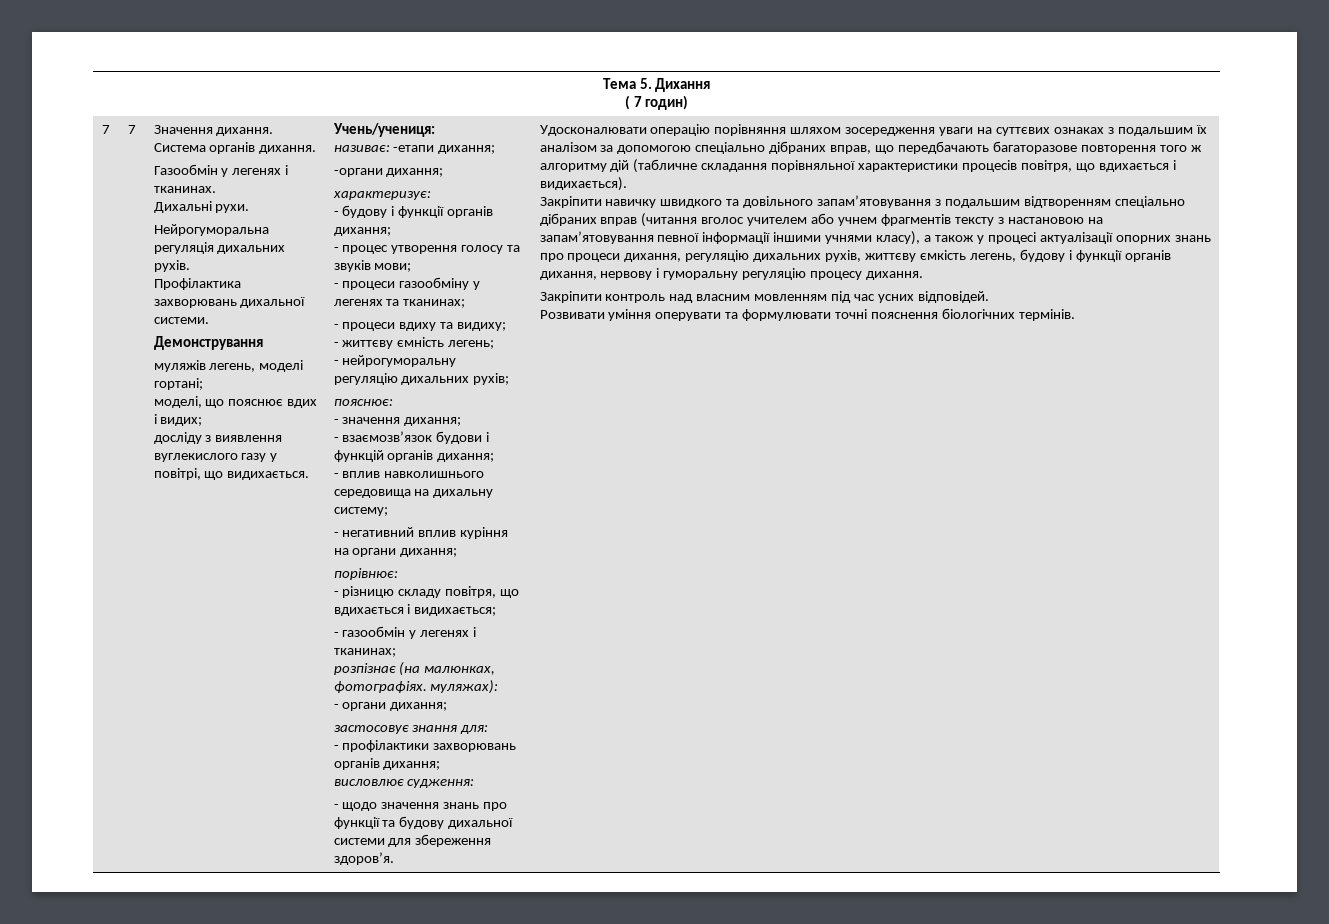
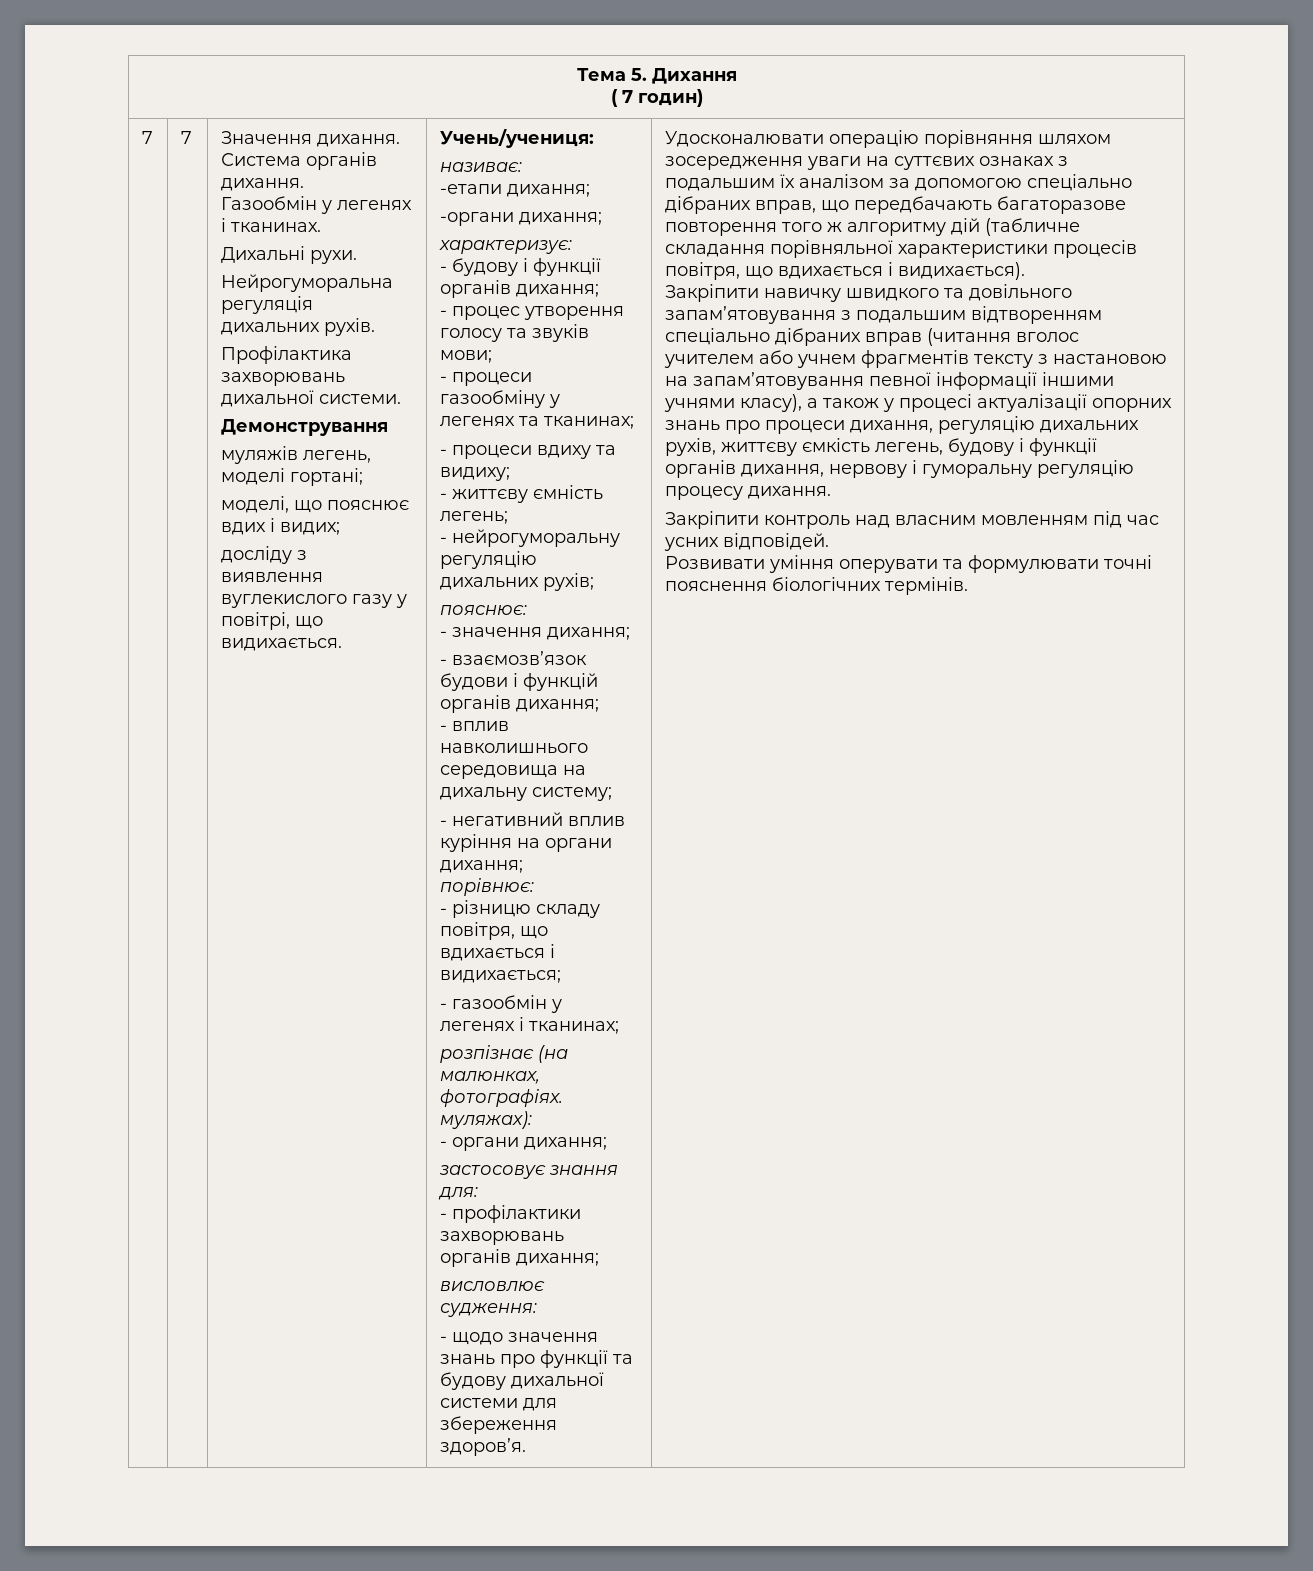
- називає: -етапи дихання;
+ називає:
+ -етапи дихання;

